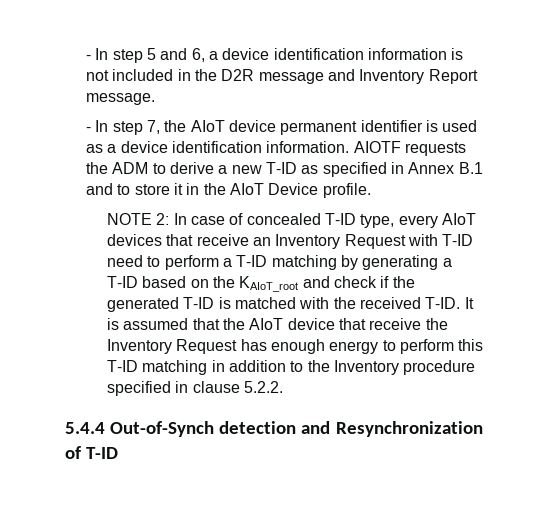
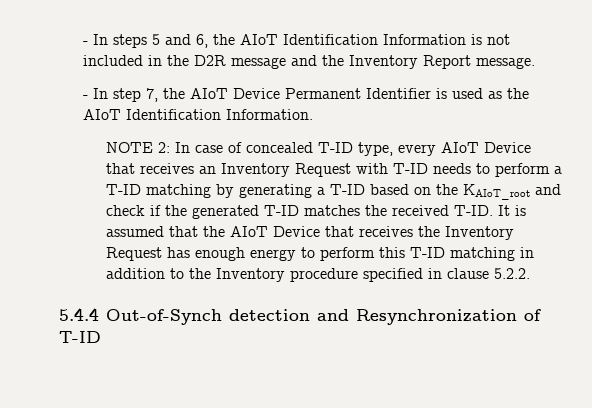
- - In step 5 and 6, a device identification information is not included in the D2R message and Inventory Report message.
+ - In steps 5 and 6, the AIoT Identification Information is not included in the D2R message and the Inventory Report message.
- - In step 7, the AIoT device permanent identifier is used as a device identification information. AIOTF requests the ADM to derive a new T-ID as specified in Annex B.1 and to store it in the AIoT Device profile.
+ - In step 7, the AIoT Device Permanent Identifier is used as the AIoT Identification Information.
- NOTE 2: In case of concealed T-ID type, every AIoT devices that receive an Inventory Request with T-ID need to perform a T-ID matching by generating a T-ID based on the KAIoT_root and check if the generated T-ID is matched with the received T-ID.
+ NOTE 2: In case of concealed T-ID type, every AIoT Device that receives an Inventory Request with T-ID needs to perform a T-ID matching by generating a T-ID based on the KAIoT_root and check if the generated T-ID matches the received T-ID.
- It is assumed that the AIoT device that receive the Inventory Request has enough energy to perform this T-ID matching in addition to the Inventory procedure specified in clause 5.2.2.
+ It is assumed that the AIoT Device that receives the Inventory Request has enough energy to perform this T-ID matching in addition to the Inventory procedure specified in clause 5.2.2.

